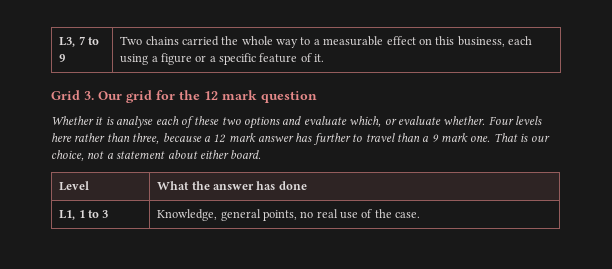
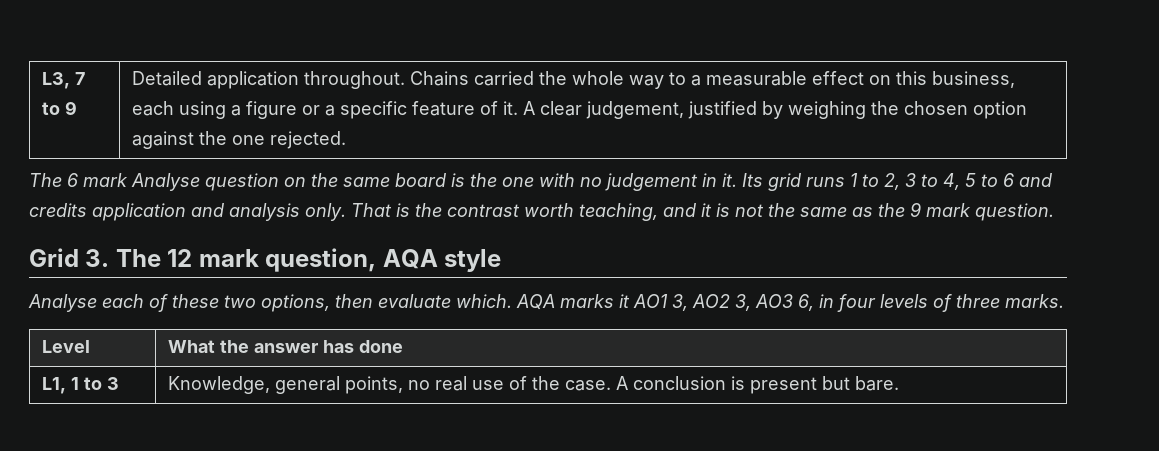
- Two chains carried the whole way to a measurable effect on this business, each using a figure or a specific feature of it.
- Grid 3. Our grid for the 12 mark question
- Whether it is analyse each of these two options and evaluate which, or evaluate whether. Four levels here rather than three, because a 12 mark answer has further to travel than a 9 mark one. That is our choice, not a statement about either board.
+ Detailed application throughout. Chains carried the whole way to a measurable effect on this business, each using a figure or a specific feature of it. A clear judgement, justified by weighing the chosen option against the one rejected.
+ The 6 mark Analyse question on the same board is the one with no judgement in it. Its grid runs 1 to 2, 3 to 4, 5 to 6 and credits application and analysis only. That is the contrast worth teaching, and it is not the same as the 9 mark question.
+ Grid 3. The 12 mark question, AQA style
+ Analyse each of these two options, then evaluate which. AQA marks it AO1 3, AO2 3, AO3 6, in four levels of three marks.
- L1, 1 to 3 | Knowledge, general points, no real use of the case.
+ L1, 1 to 3 | Knowledge, general points, no real use of the case. A conclusion is present but bare.

